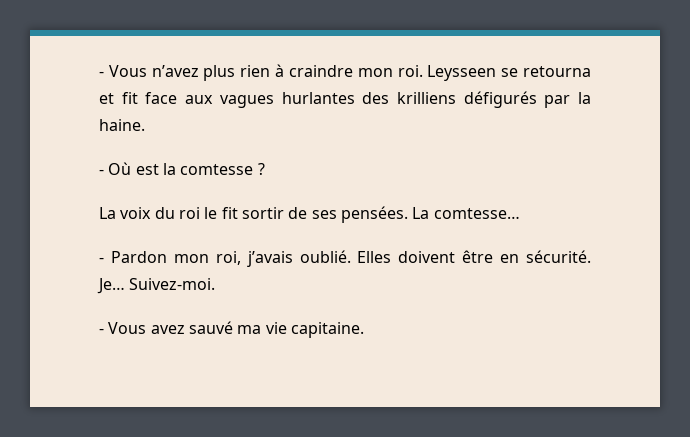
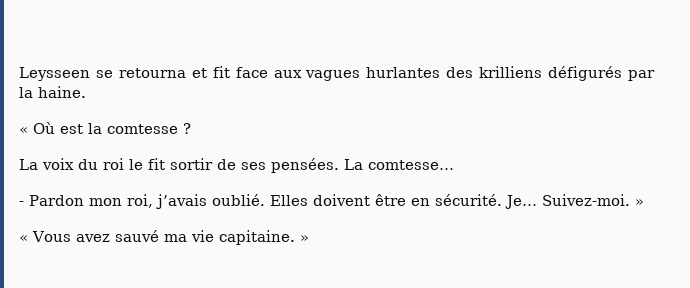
- - Vous n’avez plus rien à craindre mon roi.
- - Où est la comtesse ?
+ « Où est la comtesse ?
- Suivez-moi.
- - Vous avez sauvé ma vie capitaine.
+ Suivez-moi. »
+ « Vous avez sauvé ma vie capitaine. »

